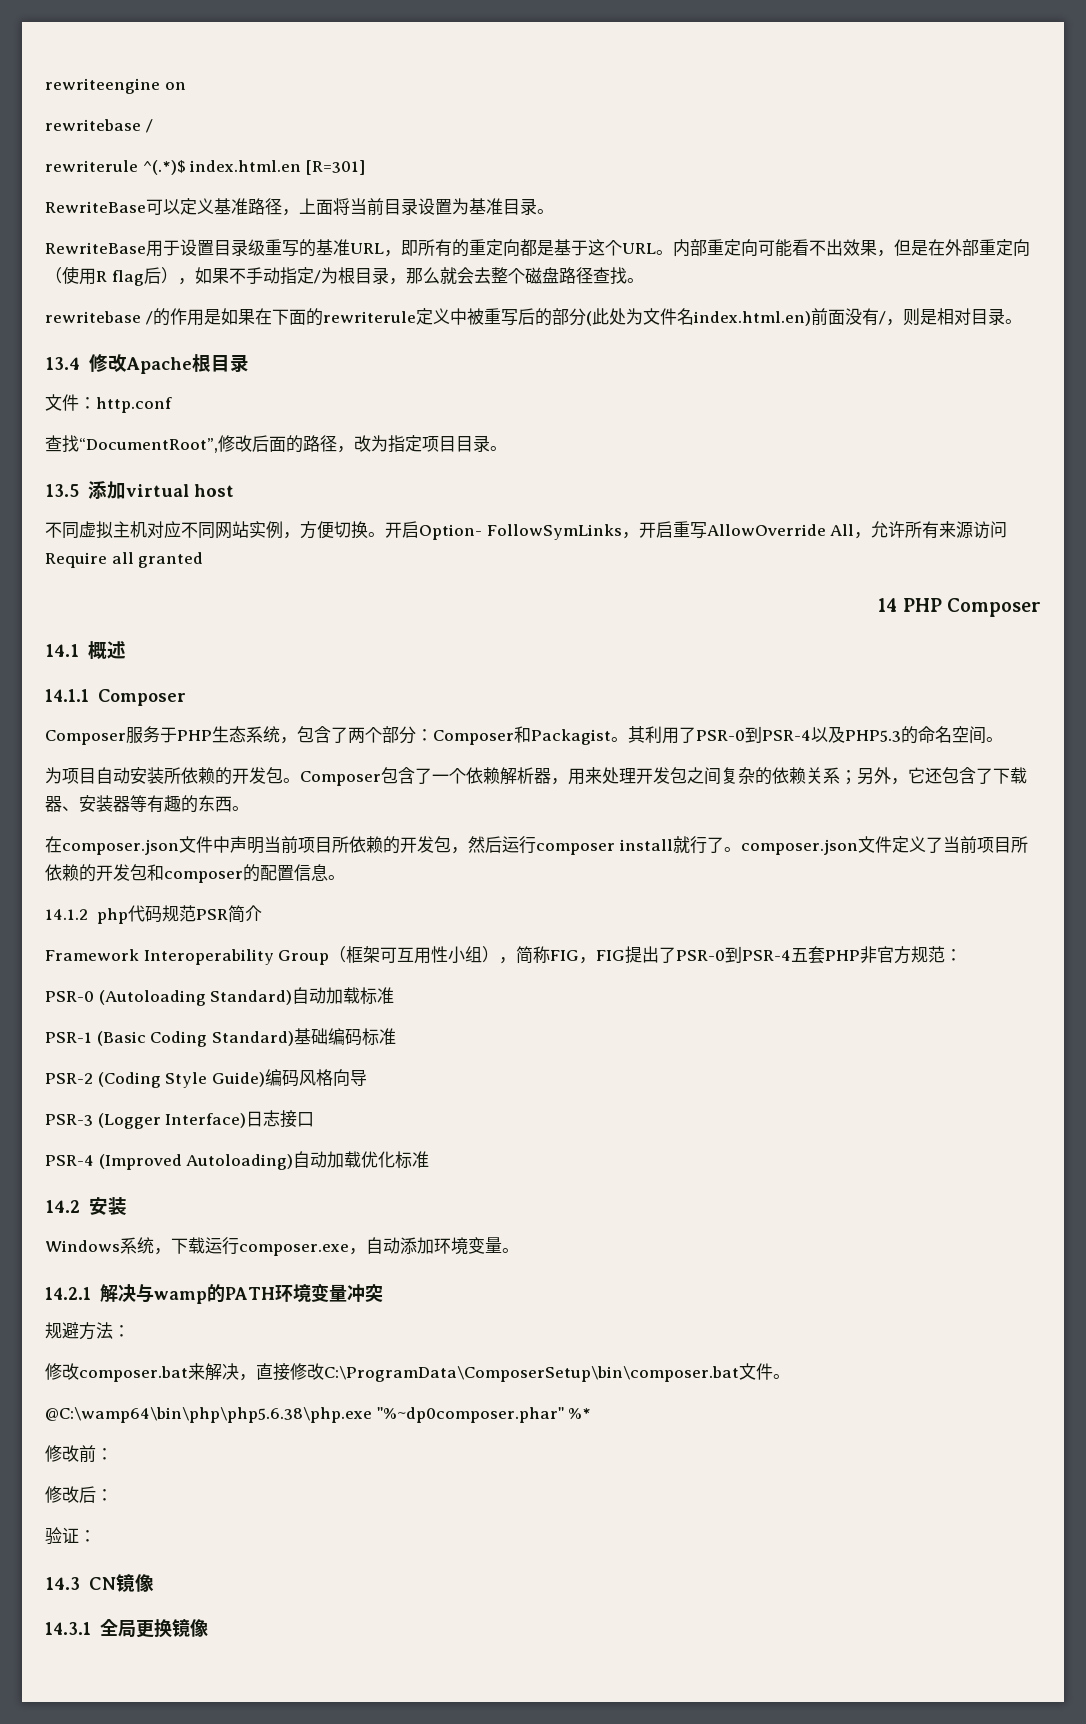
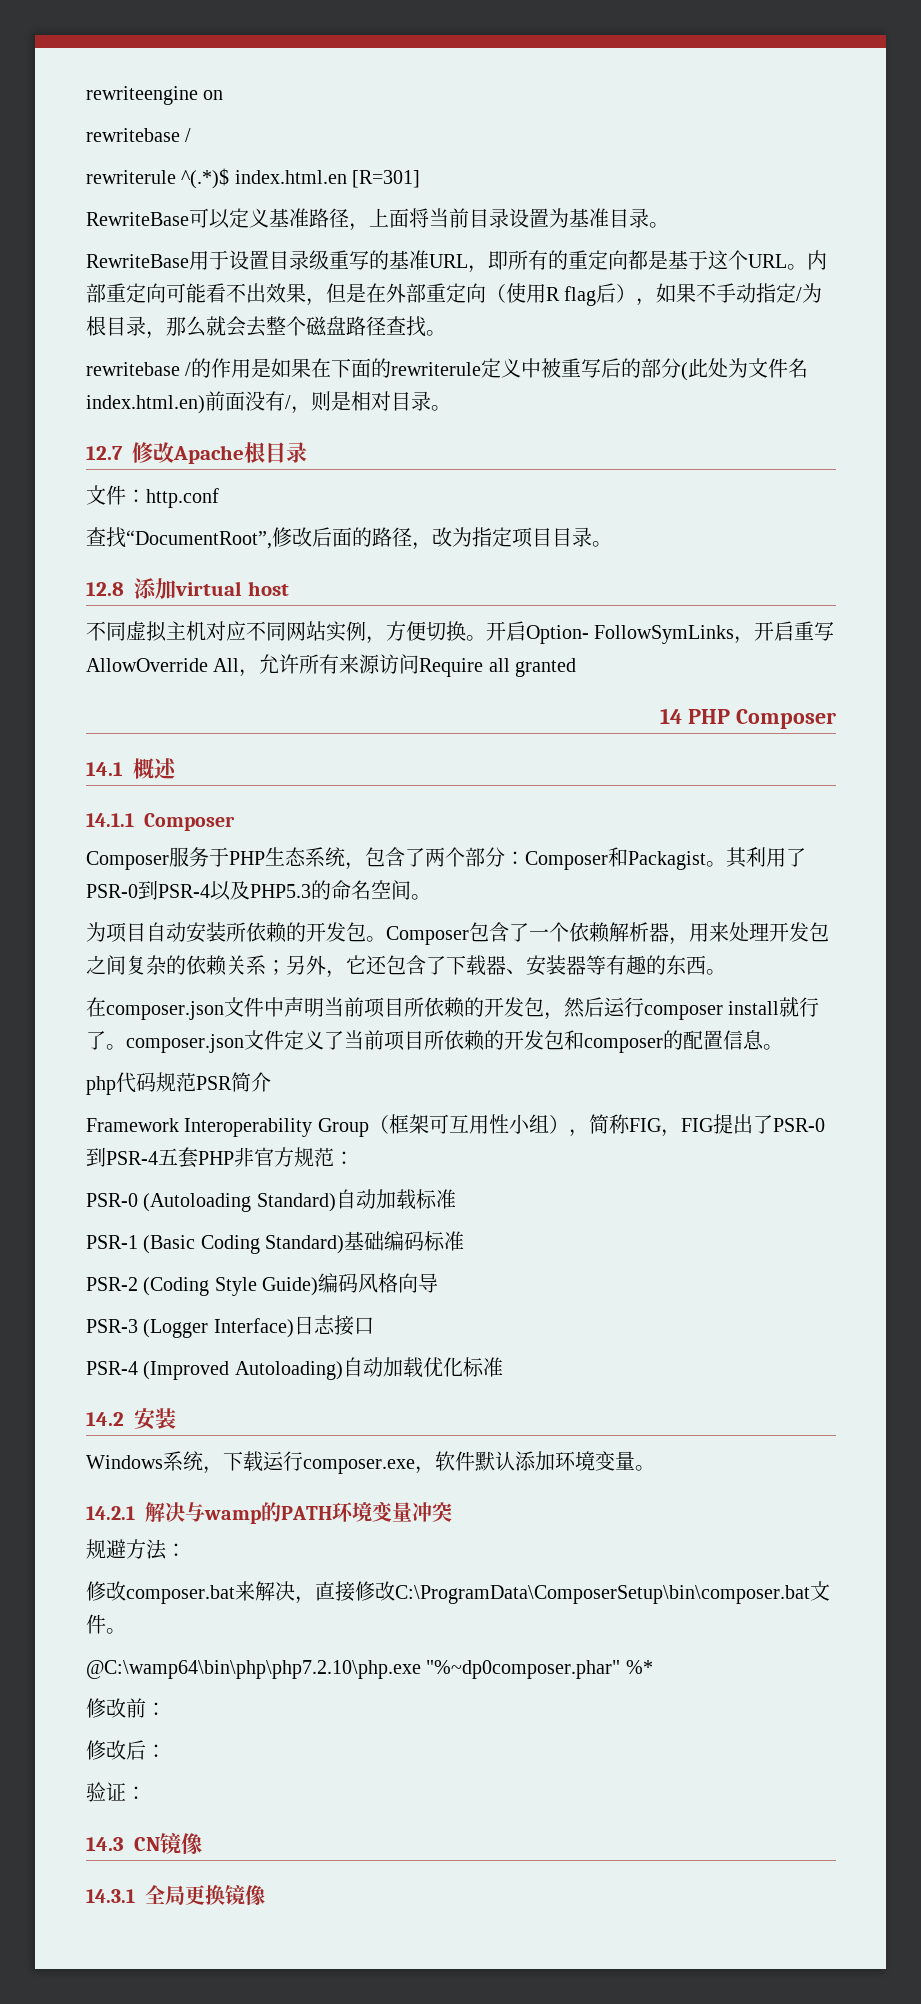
- 13.4修改Apache根目录
+ 12.7修改Apache根目录
- 13.5添加virtual host
+ 12.8添加virtual host
- 14.1.2 php代码规范PSR简介
+ php代码规范PSR简介
- Windows系统，下载运行composer.exe，自动添加环境变量。
+ Windows系统，下载运行composer.exe，软件默认添加环境变量。
- @C:\wamp64\bin\php\php5.6.38\php.exe "%~dp0composer.phar" %*
+ @C:\wamp64\bin\php\php7.2.10\php.exe "%~dp0composer.phar" %*

